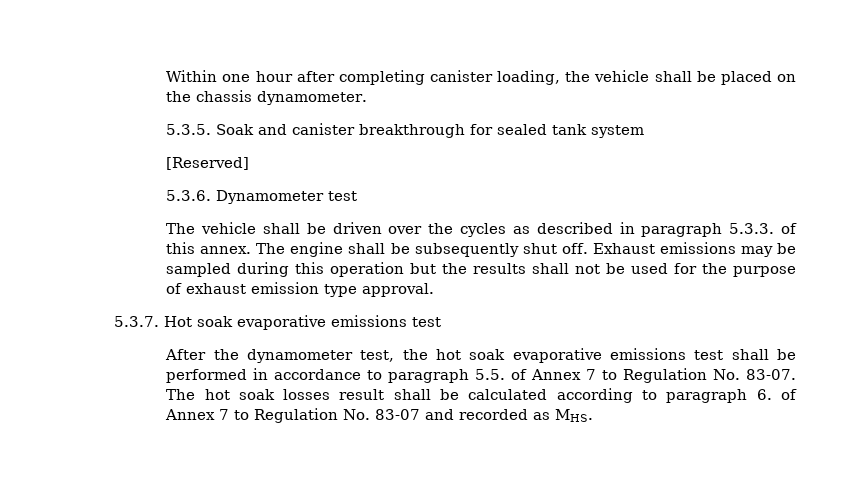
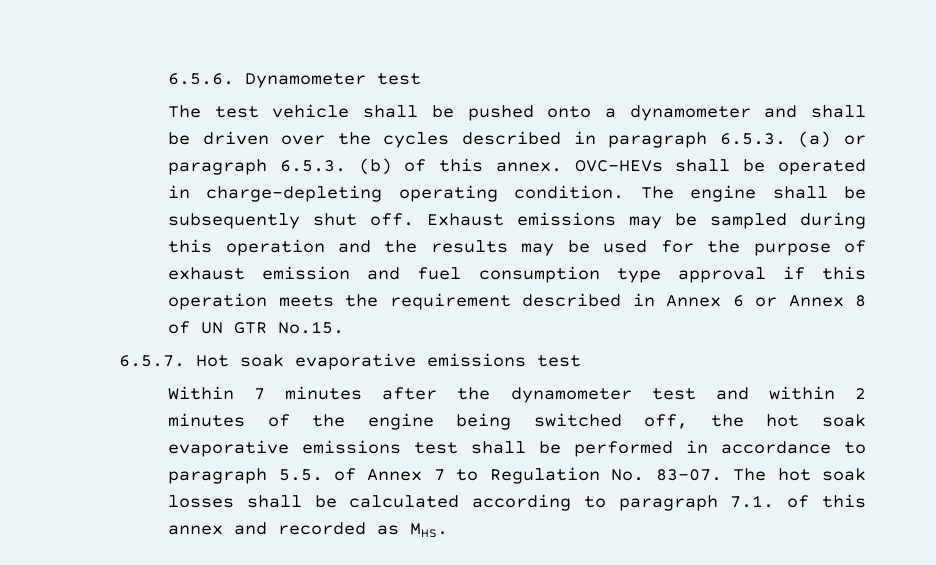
- Within one hour after completing canister loading, the vehicle shall be placed on the chassis dynamometer.
- 5.3.5. Soak and canister breakthrough for sealed tank system
- [Reserved]
- 5.3.6. Dynamometer test
+ 6.5.6. Dynamometer test
- The vehicle shall be driven over the cycles as described in paragraph 5.3.3. of this annex.
+ The test vehicle shall be pushed onto a dynamometer and shall be driven over the cycles described in paragraph 6.5.3. (a) or paragraph 6.5.3. (b) of this annex. OVC-HEVs shall be operated in charge-depleting operating condition.
- Exhaust emissions may be sampled during this operation but the results shall not be used for the purpose of exhaust emission type approval.
- 5.3.7. Hot soak evaporative emissions test
+ Exhaust emissions may be sampled during this operation and the results may be used for the purpose of exhaust emission and fuel consumption type approval if this operation meets the requirement described in Annex 6 or Annex 8 of UN GTR No.15.
+ 6.5.7. Hot soak evaporative emissions test
- After the dynamometer test, the hot soak evaporative emissions test shall be performed in accordance to paragraph 5.5. of Annex 7 to Regulation No. 83-07.
+ Within 7 minutes after the dynamometer test and within 2 minutes of the engine being switched off, the hot soak evaporative emissions test shall be performed in accordance to paragraph 5.5. of Annex 7 to Regulation No. 83-07.
- The hot soak losses result shall be calculated according to paragraph 6. of Annex 7 to Regulation No. 83-07 and recorded as MHS.
+ The hot soak losses shall be calculated according to paragraph 7.1. of this annex and recorded as MHS.

